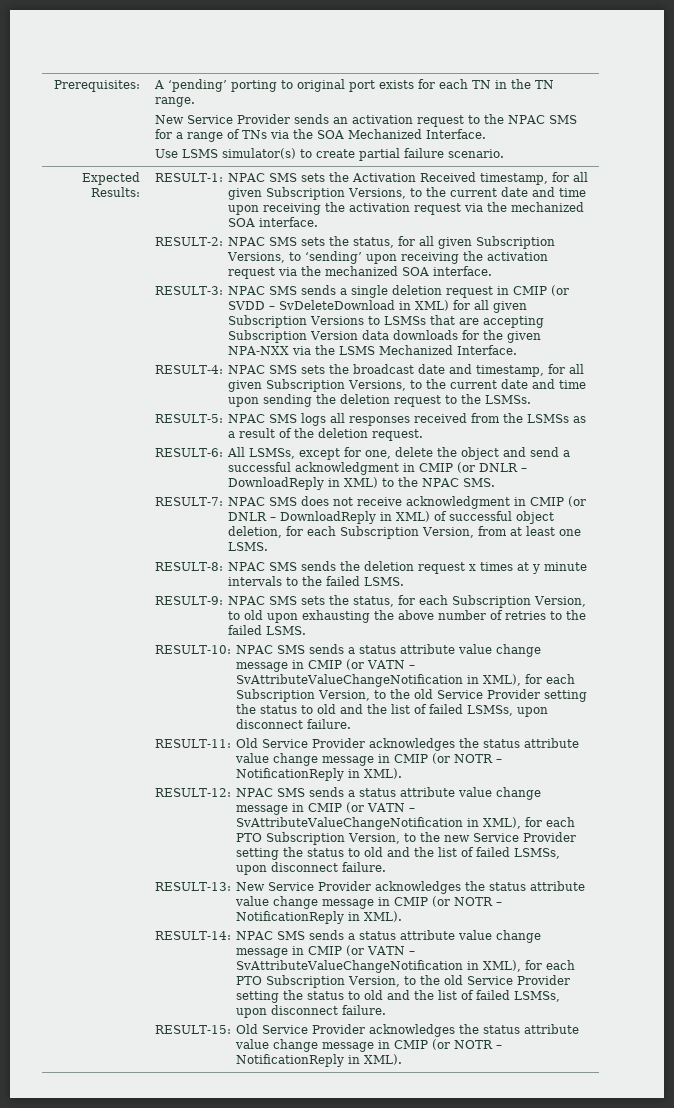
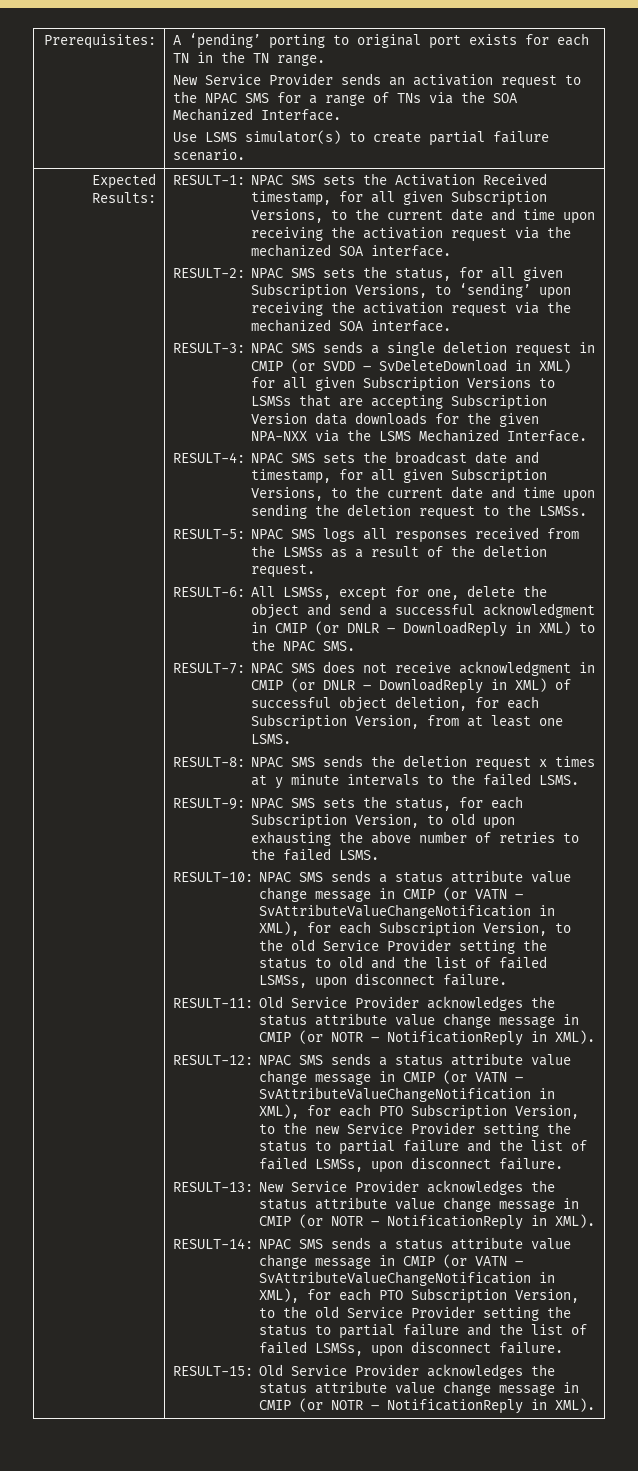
- RESULT-12: NPAC SMS sends a status attribute value change message in CMIP (or VATN – SvAttributeValueChangeNotification in XML), for each PTO Subscription Version, to the new Service Provider setting the status to old and the list of failed LSMSs, upon disconnect failure.
+ RESULT-12: NPAC SMS sends a status attribute value change message in CMIP (or VATN – SvAttributeValueChangeNotification in XML), for each PTO Subscription Version, to the new Service Provider setting the status to partial failure and the list of failed LSMSs, upon disconnect failure.
- RESULT-14: NPAC SMS sends a status attribute value change message in CMIP (or VATN – SvAttributeValueChangeNotification in XML), for each PTO Subscription Version, to the old Service Provider setting the status to old and the list of failed LSMSs, upon disconnect failure.
+ RESULT-14: NPAC SMS sends a status attribute value change message in CMIP (or VATN – SvAttributeValueChangeNotification in XML), for each PTO Subscription Version, to the old Service Provider setting the status to partial failure and the list of failed LSMSs, upon disconnect failure.

